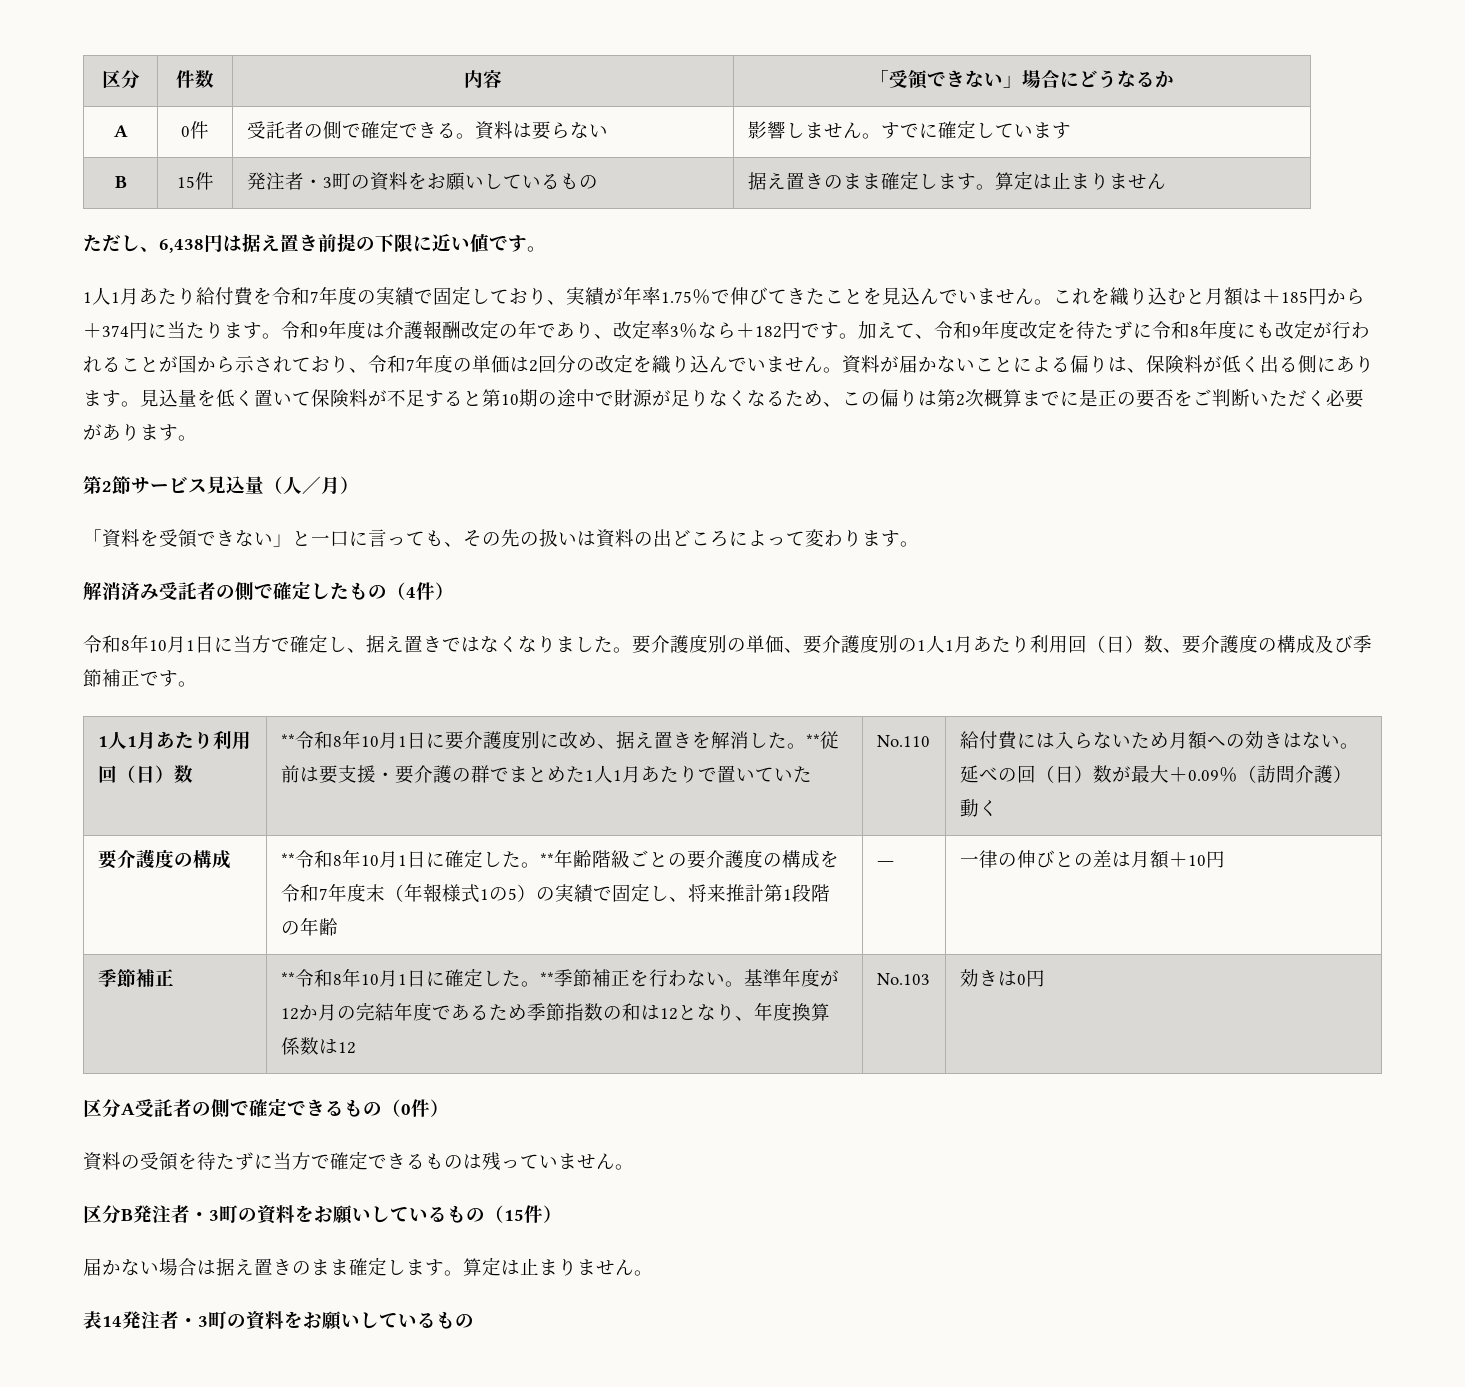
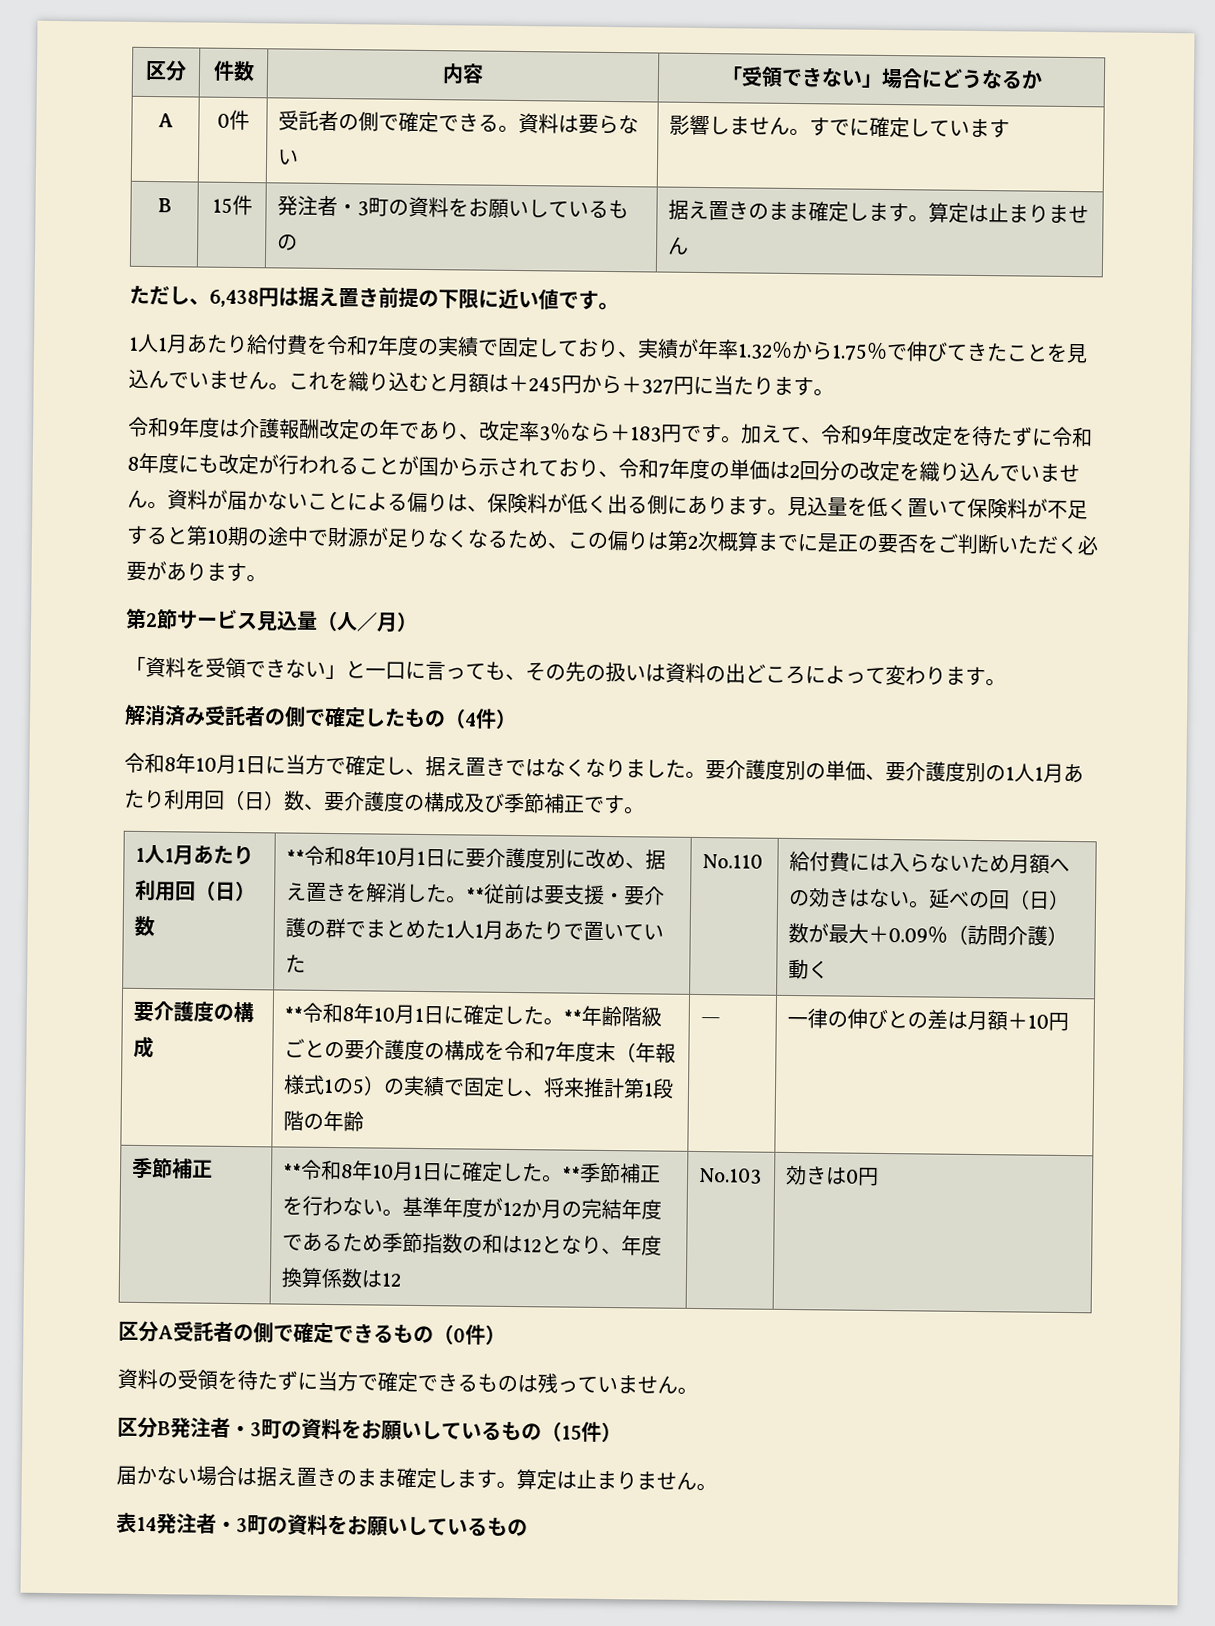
- 1人1月あたり給付費を令和7年度の実績で固定しており、実績が年率1.75％で伸びてきたことを見込んでいません。
+ 1人1月あたり給付費を令和7年度の実績で固定しており、実績が年率1.32％から1.75％で伸びてきたことを見込んでいません。
- これを織り込むと月額は＋185円から＋374円に当たります。令和9年度は介護報酬改定の年であり、改定率3％なら＋182円です。
+ これを織り込むと月額は＋245円から＋327円に当たります。
+ 令和9年度は介護報酬改定の年であり、改定率3％なら＋183円です。

